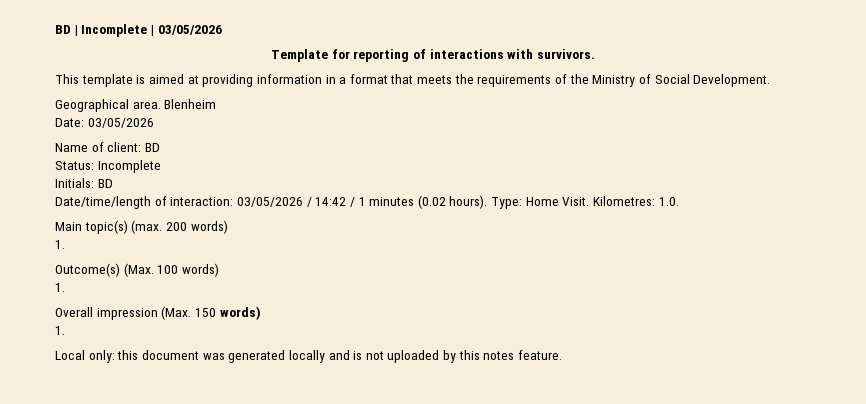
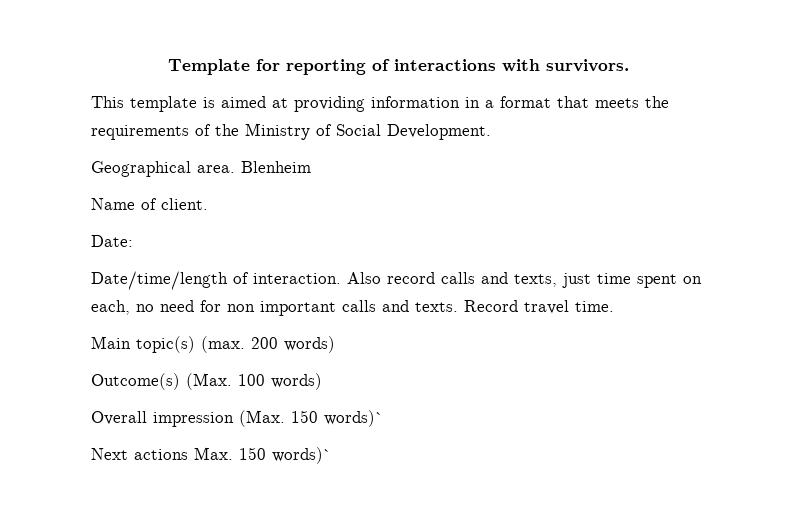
- BD | Incomplete | 03/05/2026
- Date: 03/05/2026
- Name of client: BD
- Status: Incomplete
- Initials: BD
- Date/time/length of interaction: 03/05/2026 / 14:42 / 1 minutes (0.02 hours). Type: Home Visit. Kilometres: 1.0.
+ Name of client.
+ Date:
+ Date/time/length of interaction. Also record calls and texts, just time spent on each, no need for non important calls and texts. Record travel time.
  Main topic(s) (max. 200 words)
- 1.
  Outcome(s) (Max. 100 words)
- 1.
- Overall impression (Max. 150 words)
- 1.
- Local only: this document was generated locally and is not uploaded by this notes feature.
+ Overall impression (Max. 150 words)`
+ Next actions Max. 150 words)`

